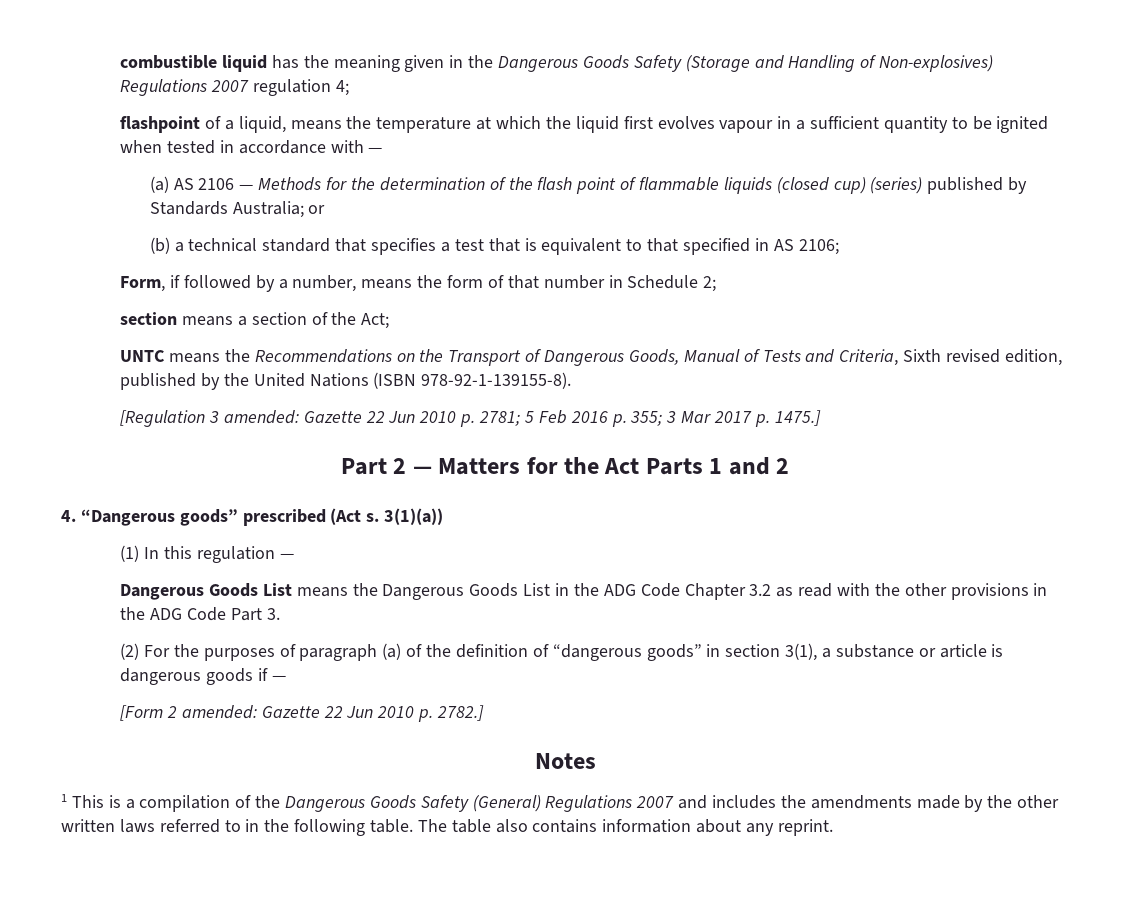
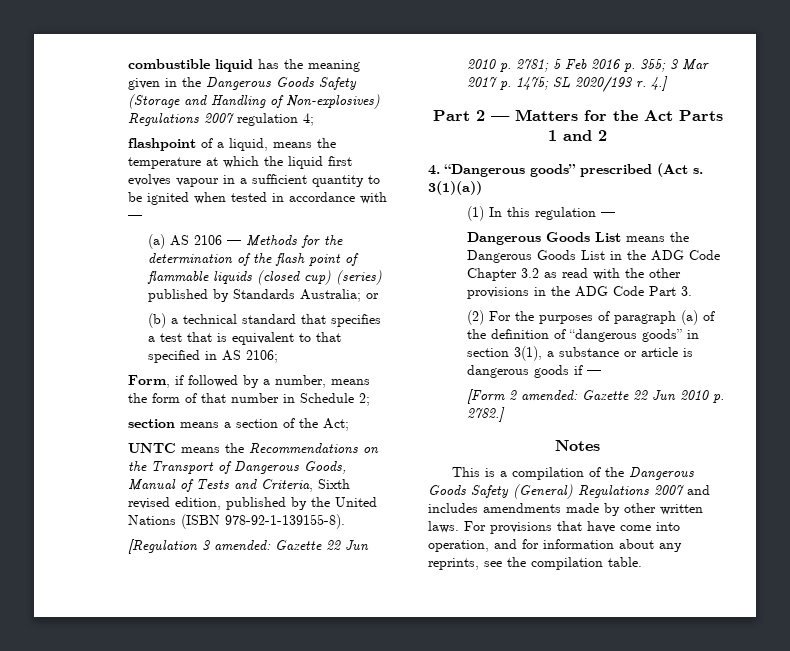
- [Regulation 3 amended: Gazette 22 Jun 2010 p. 2781; 5 Feb 2016 p. 355; 3 Mar 2017 p. 1475.]
+ [Regulation 3 amended: Gazette 22 Jun 2010 p. 2781; 5 Feb 2016 p. 355; 3 Mar 2017 p. 1475; SL 2020/193 r. 4.]
- 1 This is a compilation of the Dangerous Goods Safety (General) Regulations 2007 and includes the amendments made by the other written laws referred to in the following table. The table also contains information about any reprint.
+ This is a compilation of the Dangerous Goods Safety (General) Regulations 2007 and includes amendments made by other written laws. For provisions that have come into operation, and for information about any reprints, see the compilation table.

